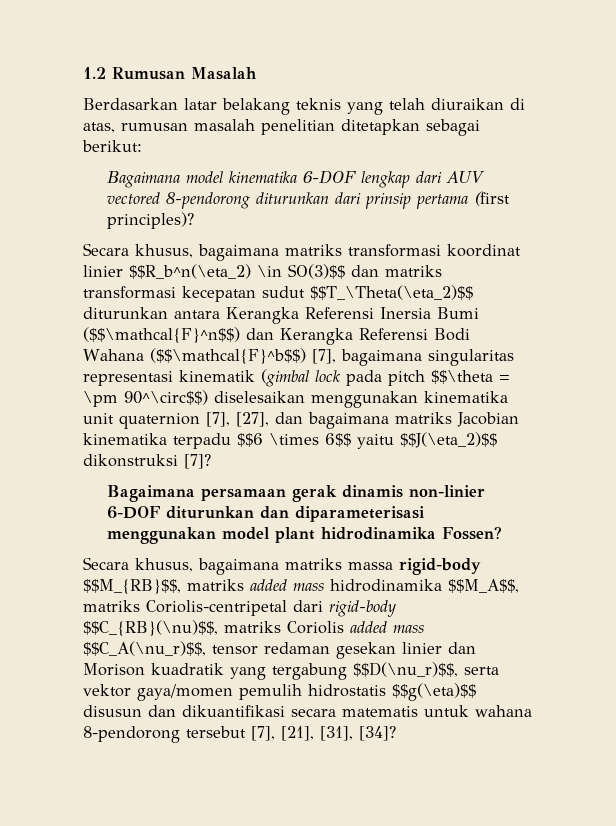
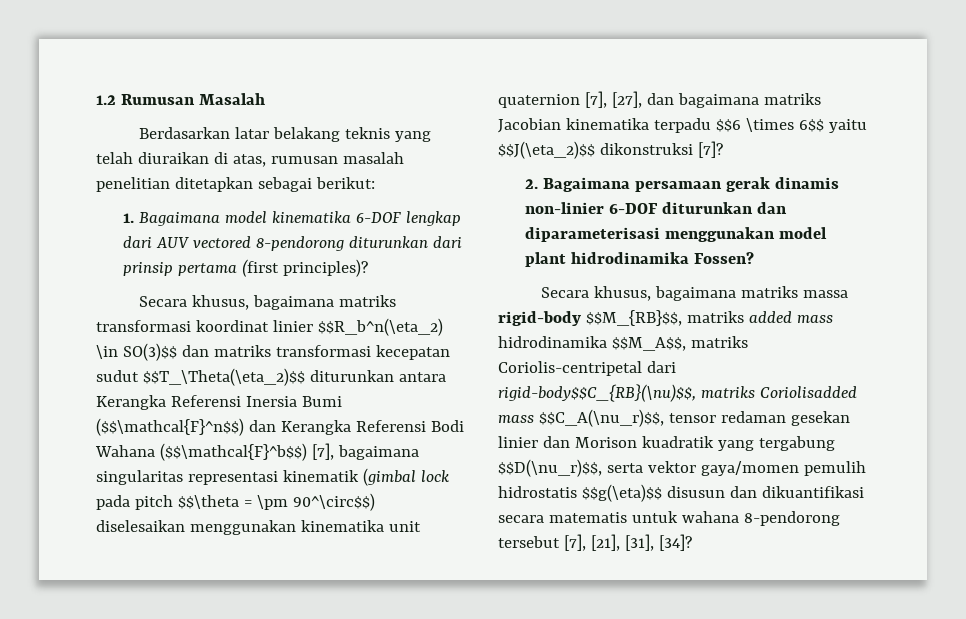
- Bagaimana model kinematika 6-DOF lengkap dari AUV vectored 8-pendorong diturunkan dari prinsip pertama (first principles)?
+ 1. Bagaimana model kinematika 6-DOF lengkap dari AUV vectored 8-pendorong diturunkan dari prinsip pertama (first principles)?
- Bagaimana persamaan gerak dinamis non-linier 6-DOF diturunkan dan diparameterisasi menggunakan model plant hidrodinamika Fossen?
+ 2. Bagaimana persamaan gerak dinamis non-linier 6-DOF diturunkan dan diparameterisasi menggunakan model plant hidrodinamika Fossen?
- Secara khusus, bagaimana matriks massa rigid-body $$M_{RB}$$, matriks added mass hidrodinamika $$M_A$$, matriks Coriolis-centripetal dari rigid-body $$C_{RB}(\nu)$$, matriks Coriolis added mass $$C_A(\nu_r)$$, tensor redaman gesekan linier dan Morison kuadratik yang tergabung $$D(\nu_r)$$, serta vektor gaya/momen pemulih hidrostatis $$g(\eta)$$ disusun dan dikuantifikasi secara matematis untuk wahana 8-pendorong tersebut [7], [21], [31], [34]?
+ Secara khusus, bagaimana matriks massa rigid-body $$M_{RB}$$, matriks added mass hidrodinamika $$M_A$$, matriks Coriolis-centripetal dari rigid-body$$C_{RB}(\nu)$$, matriks Coriolisadded mass $$C_A(\nu_r)$$, tensor redaman gesekan linier dan Morison kuadratik yang tergabung $$D(\nu_r)$$, serta vektor gaya/momen pemulih hidrostatis $$g(\eta)$$ disusun dan dikuantifikasi secara matematis untuk wahana 8-pendorong tersebut [7], [21], [31], [34]?

